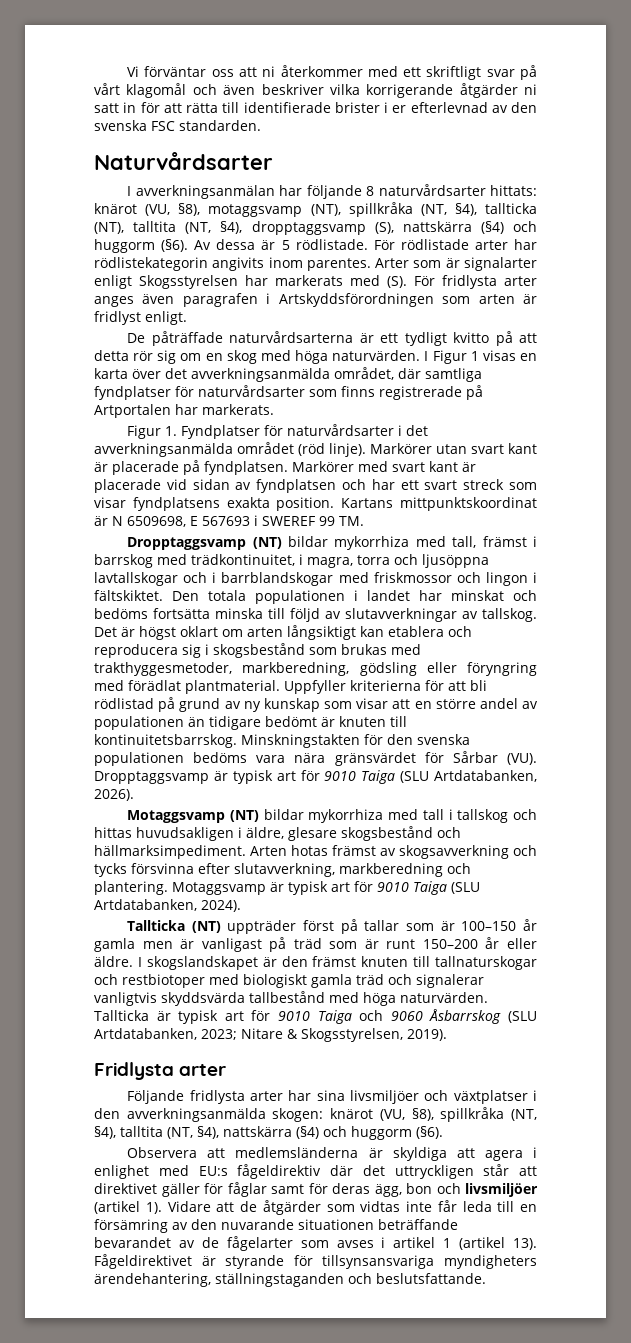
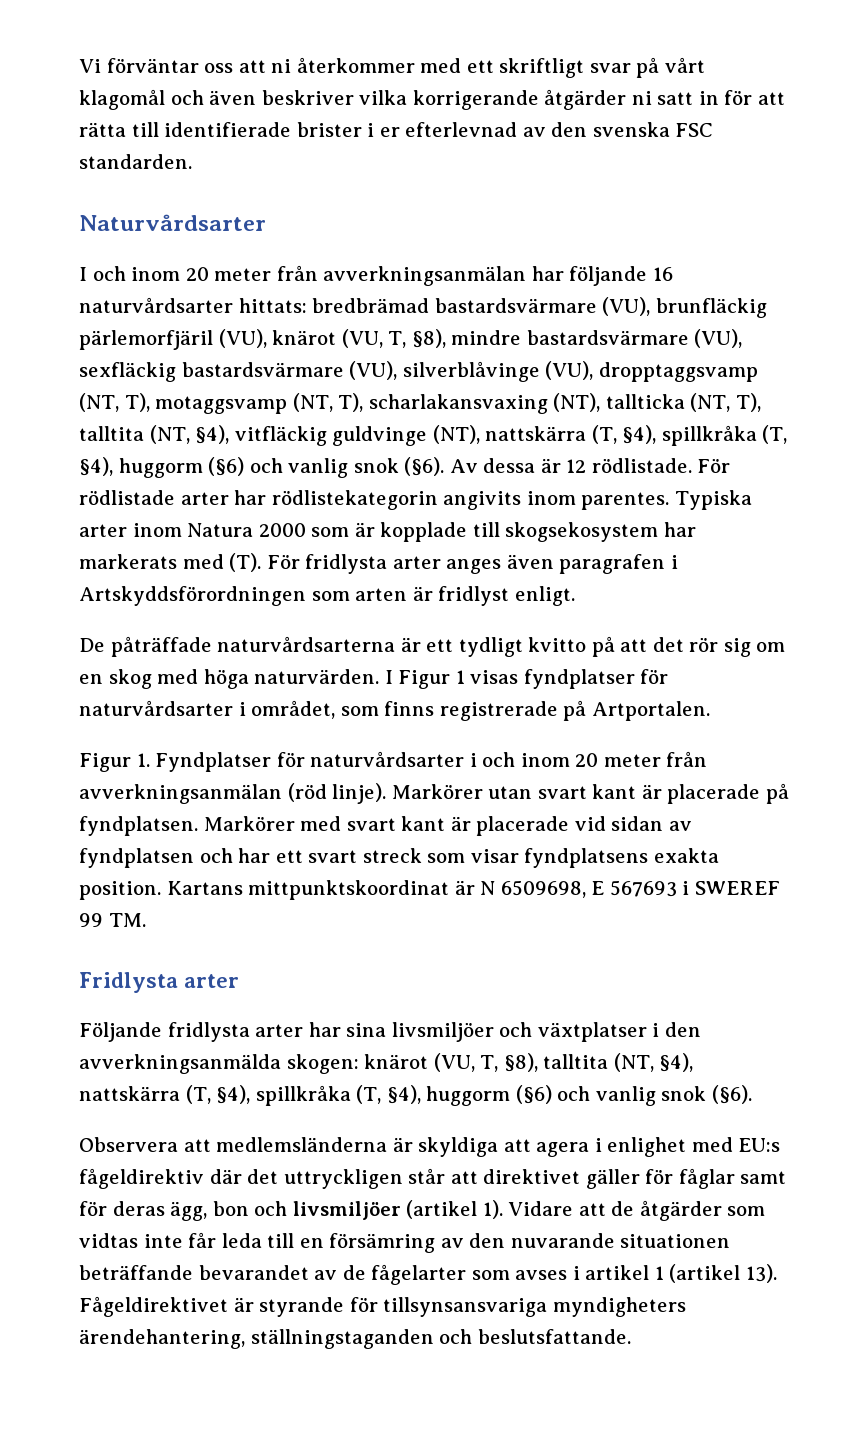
- I avverkningsanmälan har följande 8 naturvårdsarter hittats: knärot (VU, §8), motaggsvamp (NT), spillkråka (NT, §4), tallticka (NT), talltita (NT, §4), dropptaggsvamp (S), nattskärra (§4) och huggorm (§6).
+ I och inom 20 meter från avverkningsanmälan har följande 16 naturvårdsarter hittats: bredbrämad bastardsvärmare (VU), brunfläckig pärlemorfjäril (VU), knärot (VU, T, §8), mindre bastardsvärmare (VU), sexfläckig bastardsvärmare (VU), silverblåvinge (VU), dropptaggsvamp (NT, T), motaggsvamp (NT, T), scharlakansvaxing (NT), tallticka (NT, T), talltita (NT, §4), vitfläckig guldvinge (NT), nattskärra (T, §4), spillkråka (T, §4), huggorm (§6) och vanlig snok (§6).
- Av dessa är 5 rödlistade.
+ Av dessa är 12 rödlistade.
- Arter som är signalarter enligt Skogsstyrelsen har markerats med (S). För fridlysta arter anges även paragrafen i Artskyddsförordningen som arten är fridlyst enligt.
+ Typiska arter inom Natura 2000 som är kopplade till skogsekosystem har markerats med (T). För fridlysta arter anges även paragrafen i Artskyddsförordningen som arten är fridlyst enligt.
- De påträffade naturvårdsarterna är ett tydligt kvitto på att detta rör sig om en skog med höga naturvärden.
+ De påträffade naturvårdsarterna är ett tydligt kvitto på att det rör sig om en skog med höga naturvärden.
- I Figur 1 visas en karta över det avverkningsanmälda området, där samtliga fyndplatser för naturvårdsarter som finns registrerade på Artportalen har markerats.
+ I Figur 1 visas fyndplatser för naturvårdsarter i området, som finns registrerade på Artportalen.
- Figur 1. Fyndplatser för naturvårdsarter i det avverkningsanmälda området (röd linje).
+ Figur 1. Fyndplatser för naturvårdsarter i och inom 20 meter från avverkningsanmälan (röd linje).
- Dropptaggsvamp (NT) bildar mykorrhiza med tall, främst i barrskog med trädkontinuitet, i magra, torra och ljusöppna lavtallskogar och i barrblandskogar med friskmossor och lingon i fältskiktet. Den totala populationen i landet har minskat och bedöms fortsätta minska till följd av slutavverkningar av tallskog. Det är högst oklart om arten långsiktigt kan etablera och reproducera sig i skogsbestånd som brukas med trakthyggesmetoder, markberedning, gödsling eller föryngring med förädlat plantmaterial. Uppfyller kriterierna för att bli rödlistad på grund av ny kunskap som visar att en större andel av populationen än tidigare bedömt är knuten till kontinuitetsbarrskog. Minskningstakten för den svenska populationen bedöms vara nära gränsvärdet för Sårbar (VU). Dropptaggsvamp är typisk art för 9010 Taiga (SLU Artdatabanken, 2026).
- Motaggsvamp (NT) bildar mykorrhiza med tall i tallskog och hittas huvudsakligen i äldre, glesare skogsbestånd och hällmarksimpediment. Arten hotas främst av skogsavverkning och tycks försvinna efter slutavverkning, markberedning och plantering. Motaggsvamp är typisk art för 9010 Taiga (SLU Artdatabanken, 2024).
- Tallticka (NT) uppträder först på tallar som är 100–150 år gamla men är vanligast på träd som är runt 150–200 år eller äldre. I skogslandskapet är den främst knuten till tallnaturskogar och restbiotoper med biologiskt gamla träd och signalerar vanligtvis skyddsvärda tallbestånd med höga naturvärden. Tallticka är typisk art för 9010 Taiga och 9060 Åsbarrskog (SLU Artdatabanken, 2023; Nitare & Skogsstyrelsen, 2019).
- Följande fridlysta arter har sina livsmiljöer och växtplatser i den avverkningsanmälda skogen: knärot (VU, §8), spillkråka (NT, §4), talltita (NT, §4), nattskärra (§4) och huggorm (§6).
+ Följande fridlysta arter har sina livsmiljöer och växtplatser i den avverkningsanmälda skogen: knärot (VU, T, §8), talltita (NT, §4), nattskärra (T, §4), spillkråka (T, §4), huggorm (§6) och vanlig snok (§6).

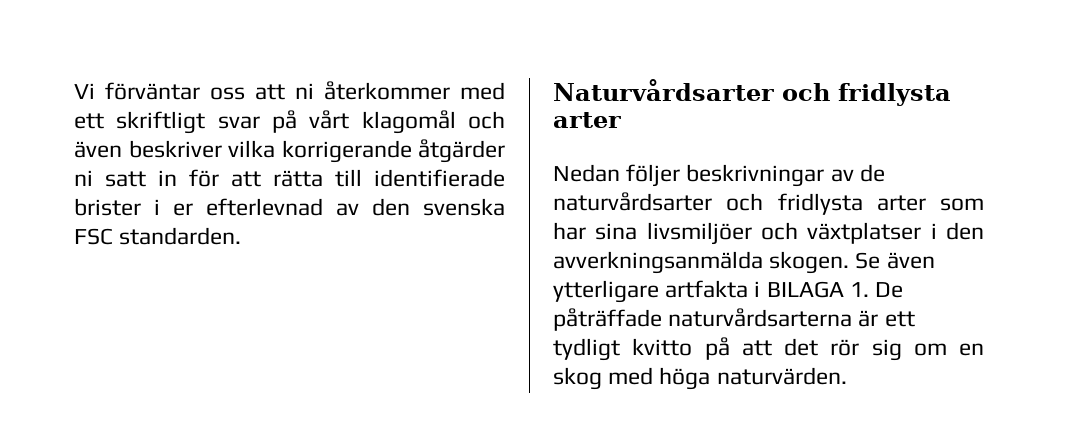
- Naturvårdsarter
- I och inom 20 meter från avverkningsanmälan har följande 16 naturvårdsarter hittats: bredbrämad bastardsvärmare (VU), brunfläckig pärlemorfjäril (VU), knärot (VU, T, §8), mindre bastardsvärmare (VU), sexfläckig bastardsvärmare (VU), silverblåvinge (VU), dropptaggsvamp (NT, T), motaggsvamp (NT, T), scharlakansvaxing (NT), tallticka (NT, T), talltita (NT, §4), vitfläckig guldvinge (NT), nattskärra (T, §4), spillkråka (T, §4), huggorm (§6) och vanlig snok (§6). Av dessa är 12 rödlistade. För rödlistade arter har rödlistekategorin angivits inom parentes. Typiska arter inom Natura 2000 som är kopplade till skogsekosystem har markerats med (T). För fridlysta arter anges även paragrafen i Artskyddsförordningen som arten är fridlyst enligt.
- De påträffade naturvårdsarterna är ett tydligt kvitto på att det rör sig om en skog med höga naturvärden. I Figur 1 visas fyndplatser för naturvårdsarter i området, som finns registrerade på Artportalen.
- Figur 1. Fyndplatser för naturvårdsarter i och inom 20 meter från avverkningsanmälan (röd linje). Markörer utan svart kant är placerade på fyndplatsen. Markörer med svart kant är placerade vid sidan av fyndplatsen och har ett svart streck som visar fyndplatsens exakta position. Kartans mittpunktskoordinat är N 6509698, E 567693 i SWEREF 99 TM.
- Fridlysta arter
- Följande fridlysta arter har sina livsmiljöer och växtplatser i den avverkningsanmälda skogen: knärot (VU, T, §8), talltita (NT, §4), nattskärra (T, §4), spillkråka (T, §4), huggorm (§6) och vanlig snok (§6).
- Observera att medlemsländerna är skyldiga att agera i enlighet med EU:s fågeldirektiv där det uttryckligen står att direktivet gäller för fåglar samt för deras ägg, bon och livsmiljöer (artikel 1). Vidare att de åtgärder som vidtas inte får leda till en försämring av den nuvarande situationen beträffande bevarandet av de fågelarter som avses i artikel 1 (artikel 13). Fågeldirektivet är styrande för tillsynsansvariga myndigheters ärendehantering, ställningstaganden och beslutsfattande.
+ Naturvårdsarter och fridlysta arter
+ Nedan följer beskrivningar av de naturvårdsarter och fridlysta arter som har sina livsmiljöer och växtplatser i den avverkningsanmälda skogen. Se även ytterligare artfakta i BILAGA 1. De påträffade naturvårdsarterna är ett tydligt kvitto på att det rör sig om en skog med höga naturvärden.

